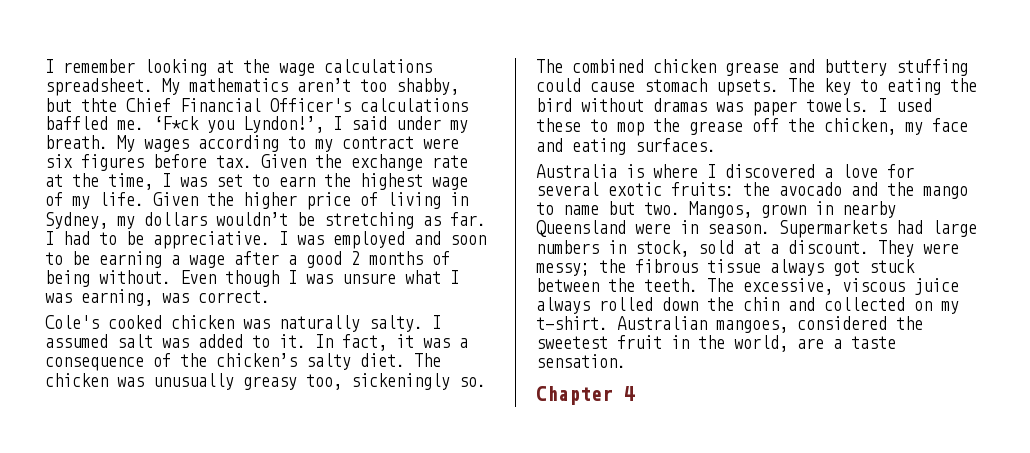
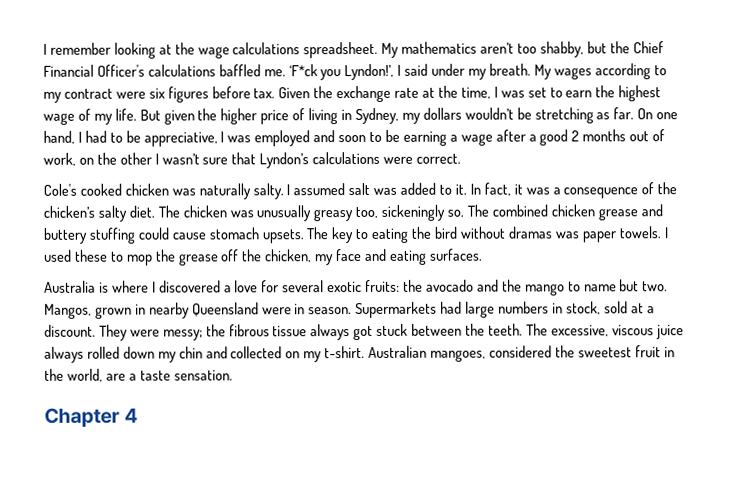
- My mathematics aren’t too shabby, but thte Chief Financial Officer's calculations baffled me.
+ My mathematics aren’t too shabby, but the Chief Financial Officer's calculations baffled me.
- Given the higher price of living in Sydney, my dollars wouldn’t be stretching as far.
+ But given the higher price of living in Sydney, my dollars wouldn’t be stretching as far.
- I had to be appreciative. I was employed and soon to be earning a wage after a good 2 months of being without. Even though I was unsure what I was earning, was correct.
+ On one hand, I had to be appreciative, I was employed and soon to be earning a wage after a good 2 months out of work, on the other I wasn’t sure that Lyndon’s calculations were correct.
- The excessive, viscous juice always rolled down the chin and collected on my t-shirt.
+ The excessive, viscous juice always rolled down my chin and collected on my t-shirt.

